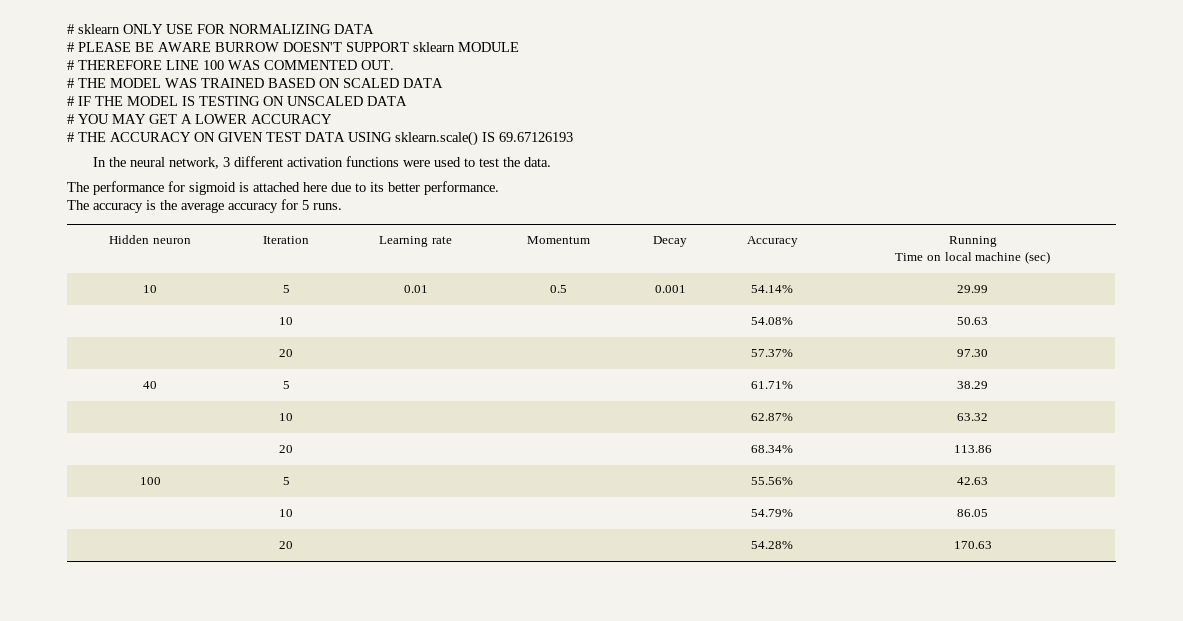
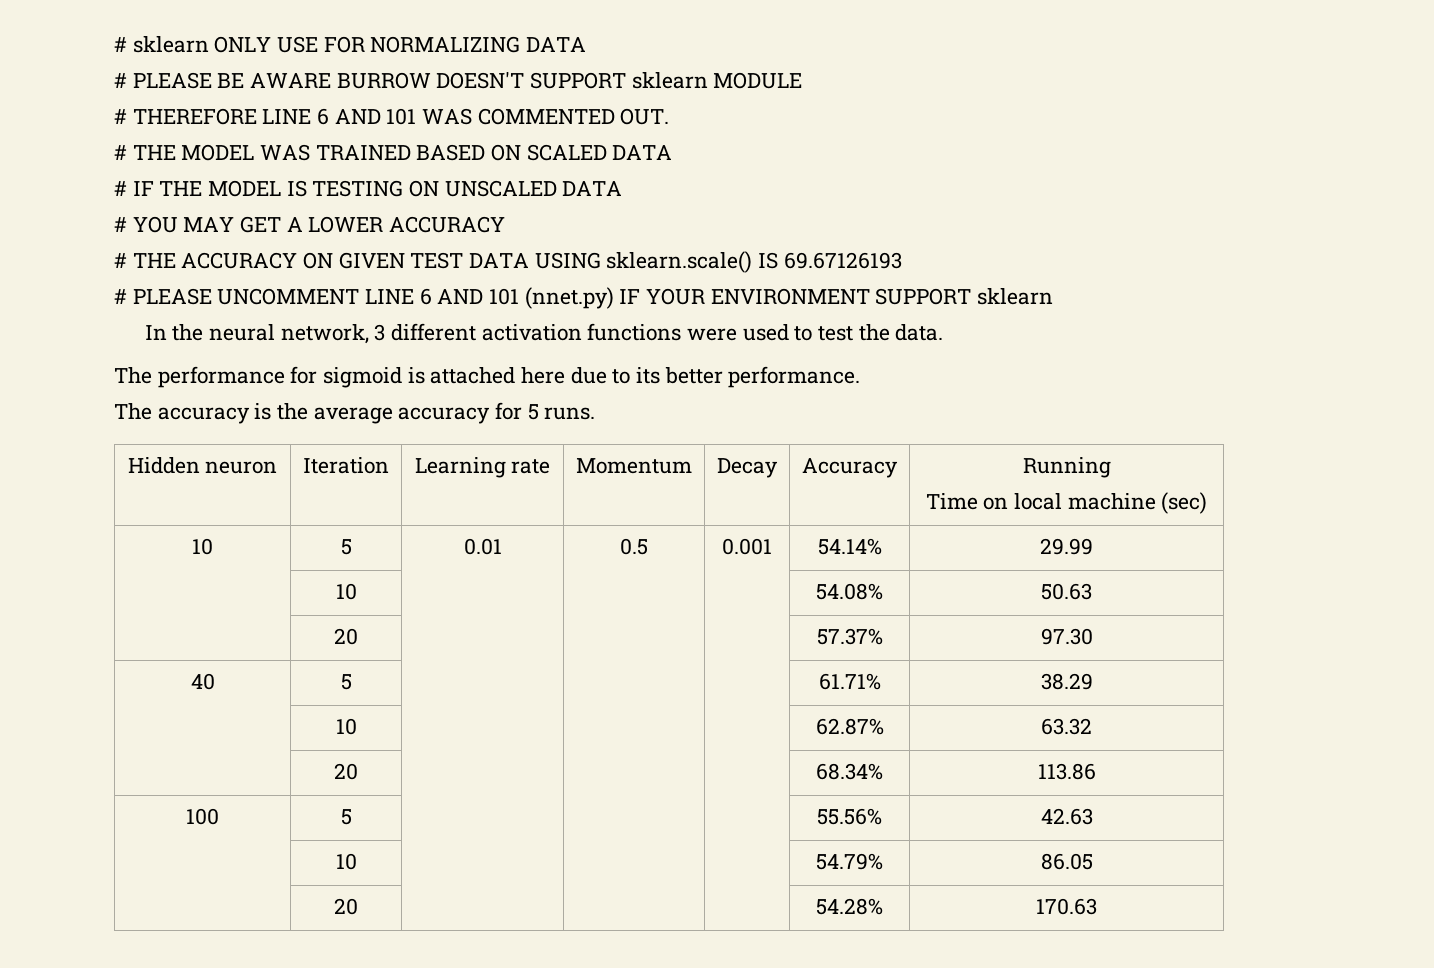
- # THEREFORE LINE 100 WAS COMMENTED OUT.
+ # THEREFORE LINE 6 AND 101 WAS COMMENTED OUT.
+ # PLEASE UNCOMMENT LINE 6 AND 101 (nnet.py) IF YOUR ENVIRONMENT SUPPORT sklearn

